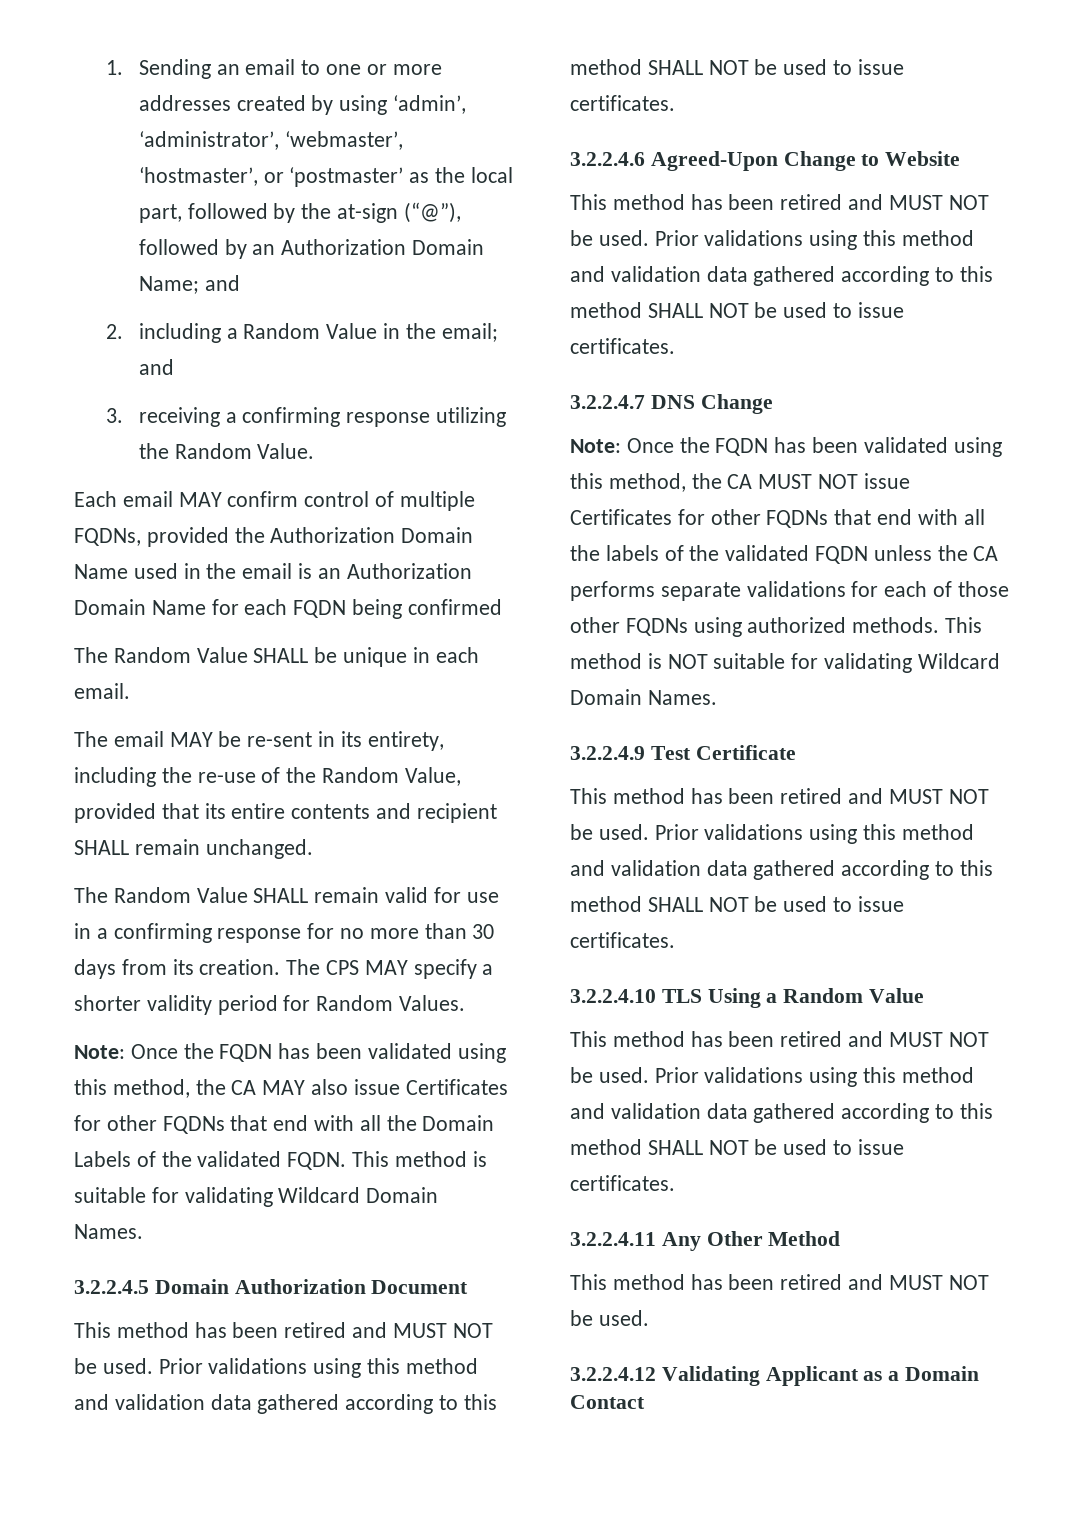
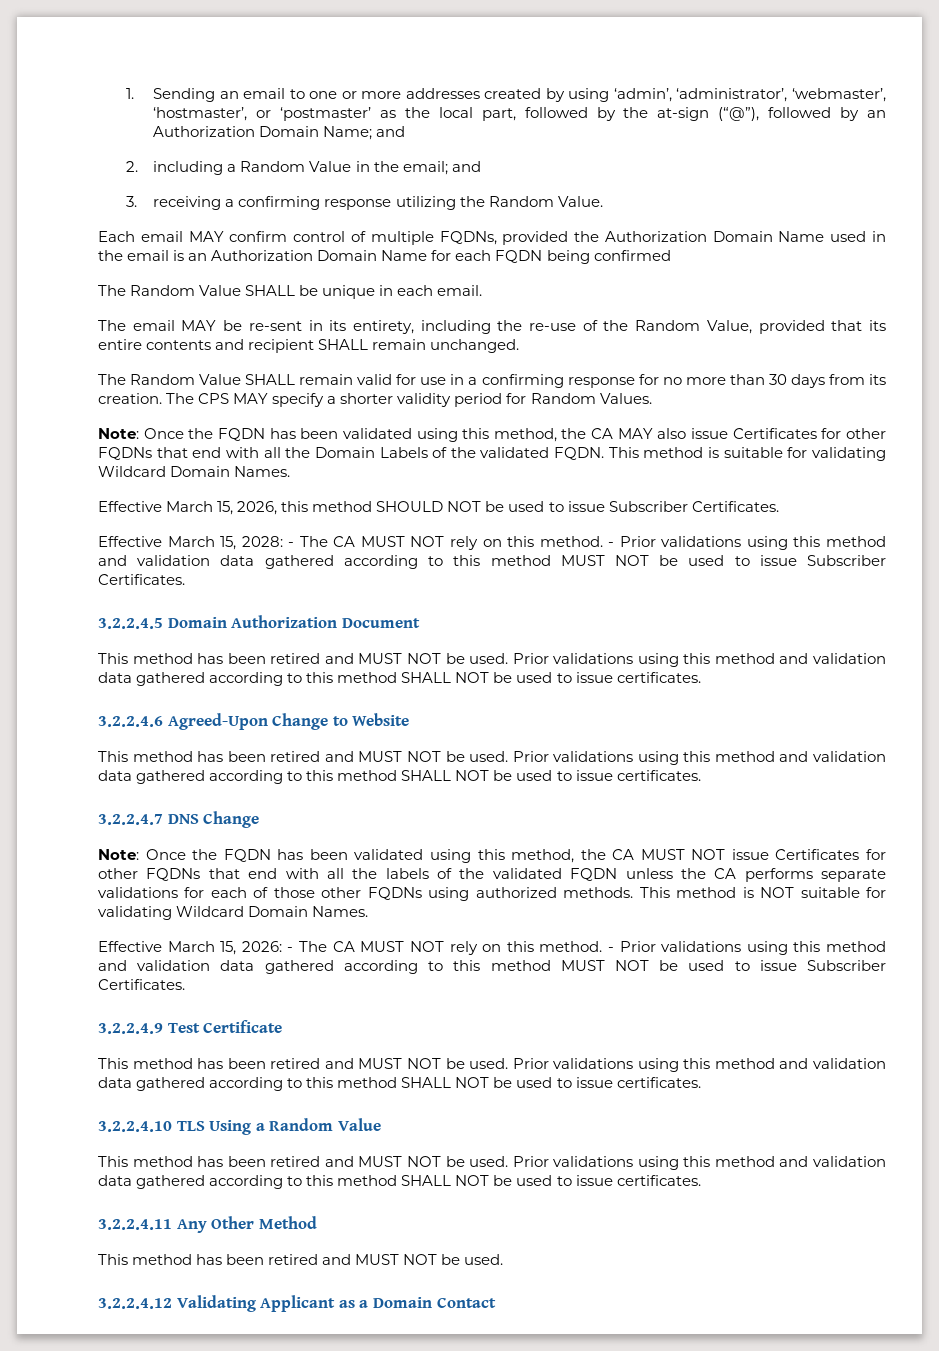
+ Effective March 15, 2026, this method SHOULD NOT be used to issue Subscriber Certificates.
+ Effective March 15, 2028: - The CA MUST NOT rely on this method. - Prior validations using this method and validation data gathered according to this method MUST NOT be used to issue Subscriber Certificates.
+ Effective March 15, 2026: - The CA MUST NOT rely on this method. - Prior validations using this method and validation data gathered according to this method MUST NOT be used to issue Subscriber Certificates.

